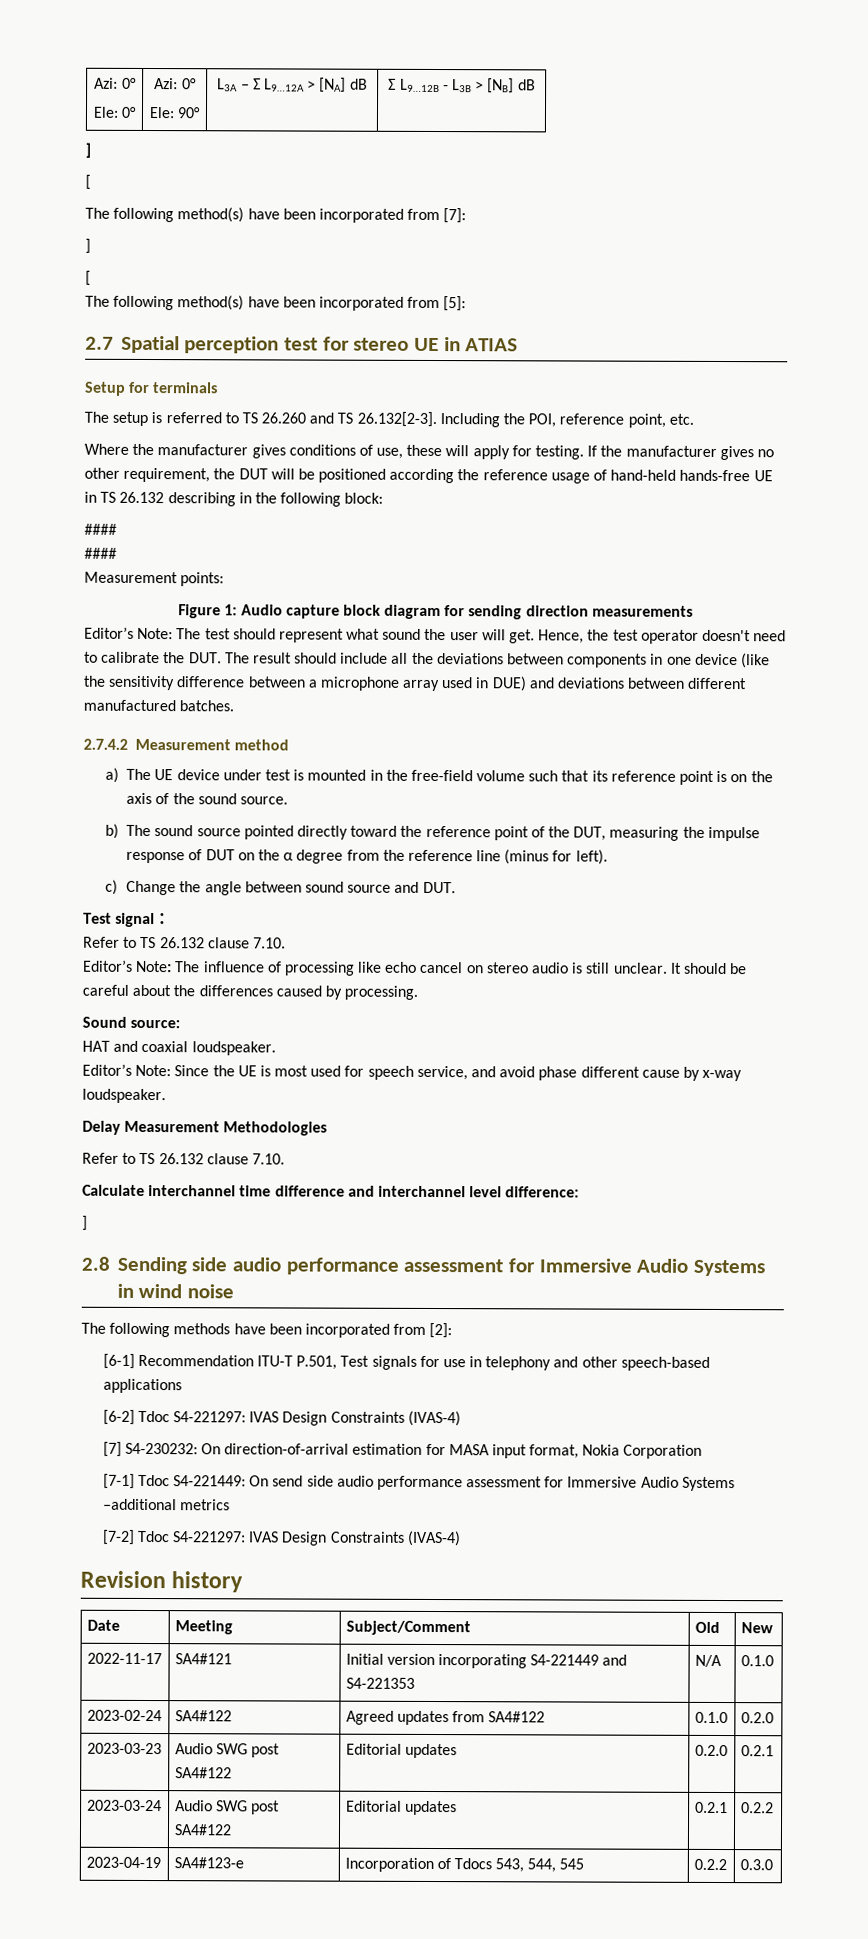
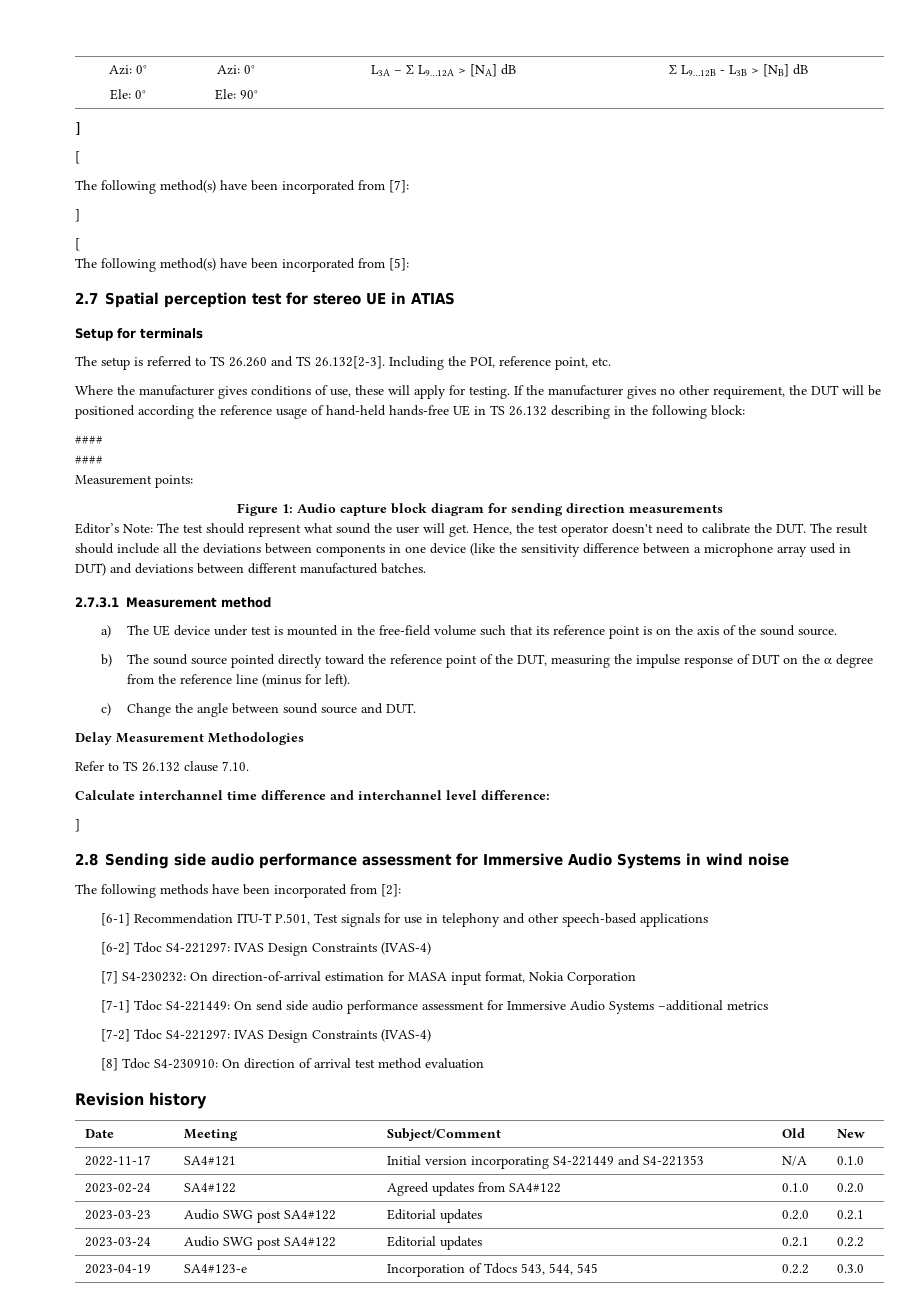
- Hence, the test operator doesn't need to calibrate the DUT. The result should include all the deviations between components in one device (like the sensitivity difference between a microphone array used in DUE) and deviations between different manufactured batches.
+ Hence, the test operator doesn't need to calibrate the DUT. The result should include all the deviations between components in one device (like the sensitivity difference between a microphone array used in DUT) and deviations between different manufactured batches.
- 2.7.4.2 Measurement method
+ 2.7.3.1 Measurement method
- Test signal：
- Refer to TS 26.132 clause 7.10.
- Editor’s Note: The influence of processing like echo cancel on stereo audio is still unclear. It should be careful about the differences caused by processing.
- Sound source:
- HAT and coaxial loudspeaker.
- Editor’s Note: Since the UE is most used for speech service, and avoid phase different cause by x-way loudspeaker.
+ [8] Tdoc S4-230910: On direction of arrival test method evaluation

